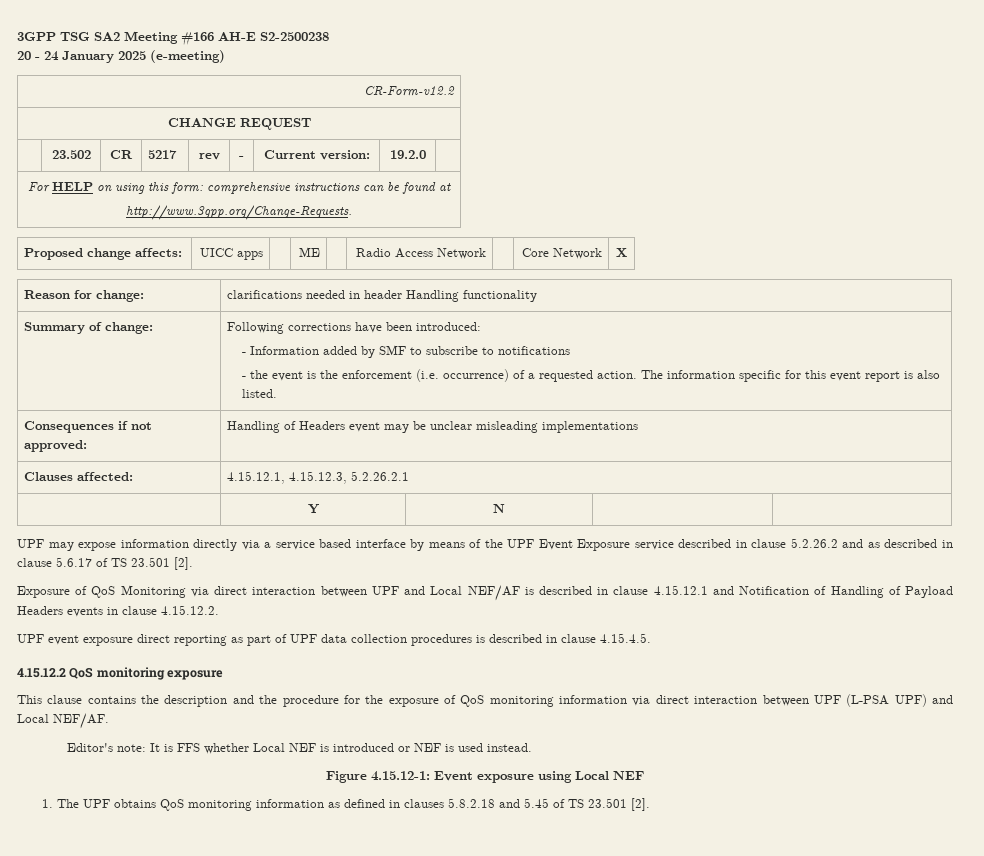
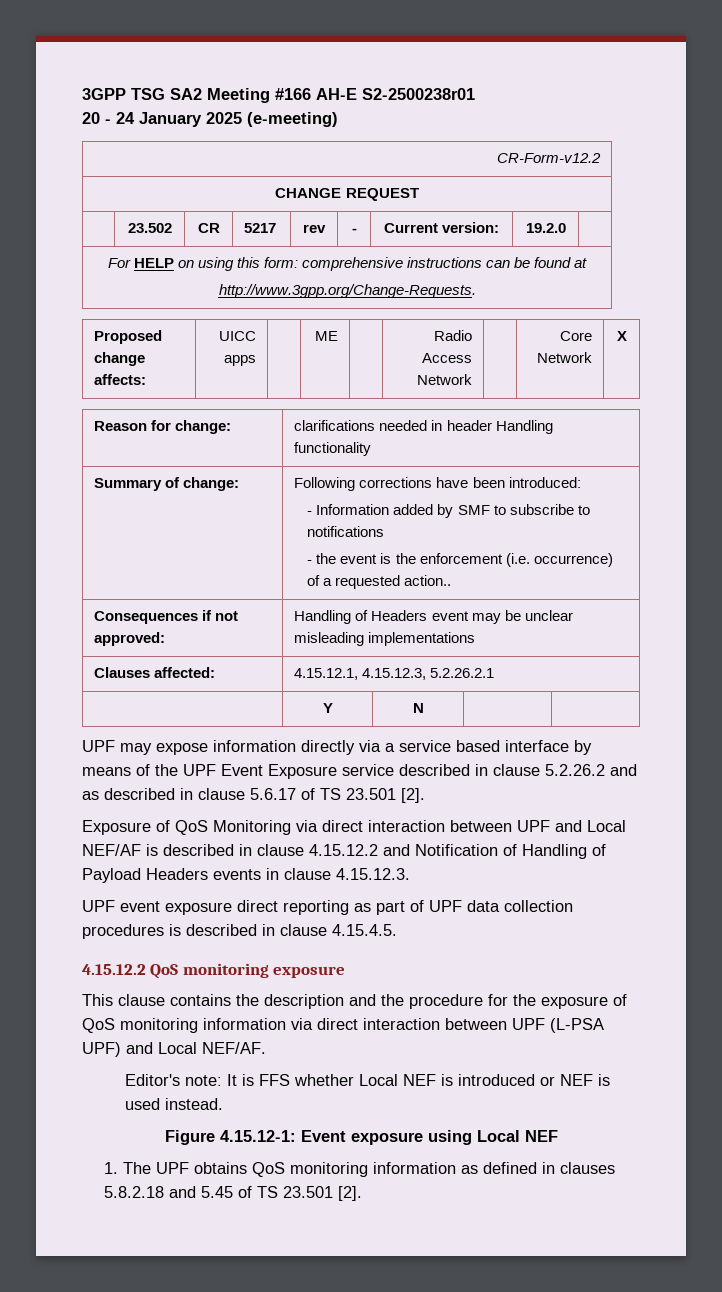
- 3GPP TSG SA2 Meeting #166 AH-E S2-2500238
+ 3GPP TSG SA2 Meeting #166 AH-E S2-2500238r01
  Summary of change: | Following corrections have been introduced:
  - Information added by SMF to subscribe to notifications
- - the event is the enforcement (i.e. occurrence) of a requested action. The information specific for this event report is also listed.
+ - the event is the enforcement (i.e. occurrence) of a requested action..
- Exposure of QoS Monitoring via direct interaction between UPF and Local NEF/AF is described in clause 4.15.12.1 and Notification of Handling of Payload Headers events in clause 4.15.12.2.
+ Exposure of QoS Monitoring via direct interaction between UPF and Local NEF/AF is described in clause 4.15.12.2 and Notification of Handling of Payload Headers events in clause 4.15.12.3.

